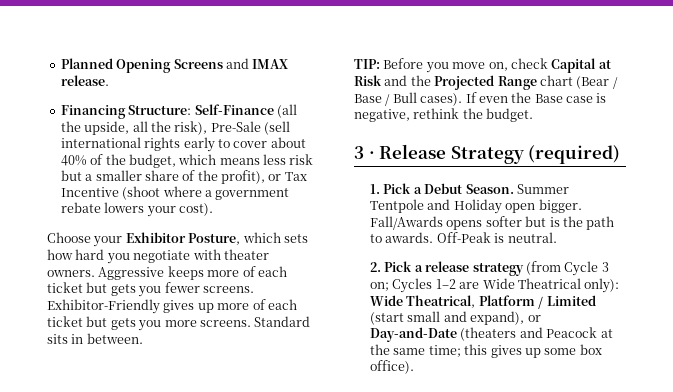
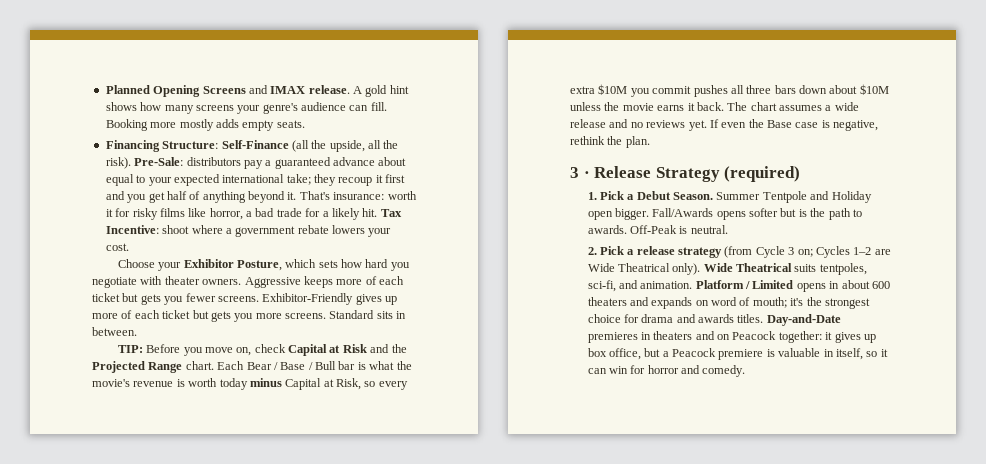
+ A gold hint shows how many screens your genre's audience can fill. Booking more mostly adds empty seats.
- Financing Structure: Self-Finance (all the upside, all the risk), Pre-Sale (sell international rights early to cover about 40% of the budget, which means less risk but a smaller share of the profit), or Tax Incentive (shoot where a government rebate lowers your cost).
+ Financing Structure: Self-Finance (all the upside, all the risk). Pre-Sale: distributors pay a guaranteed advance about equal to your expected international take; they recoup it first and you get half of anything beyond it. That's insurance: worth it for risky films like horror, a bad trade for a likely hit. Tax Incentive: shoot where a government rebate lowers your cost.
- TIP: Before you move on, check Capital at Risk and the Projected Range chart (Bear / Base / Bull cases).
+ TIP: Before you move on, check Capital at Risk and the Projected Range chart. Each Bear / Base / Bull bar is what the movie's revenue is worth today minus Capital at Risk, so every extra $10M you commit pushes all three bars down about $10M unless the movie earns it back. The chart assumes a wide release and no reviews yet.
- If even the Base case is negative, rethink the budget.
+ If even the Base case is negative, rethink the plan.
- 2. Pick a release strategy (from Cycle 3 on; Cycles 1–2 are Wide Theatrical only): Wide Theatrical, Platform / Limited (start small and expand), or Day-and-Date (theaters and Peacock at the same time; this gives up some box office).
+ 2. Pick a release strategy (from Cycle 3 on; Cycles 1–2 are Wide Theatrical only). Wide Theatrical suits tentpoles, sci-fi, and animation. Platform / Limited opens in about 600 theaters and expands on word of mouth; it's the strongest choice for drama and awards titles. Day-and-Date premieres in theaters and on Peacock together: it gives up box office, but a Peacock premiere is valuable in itself, so it can win for horror and comedy.

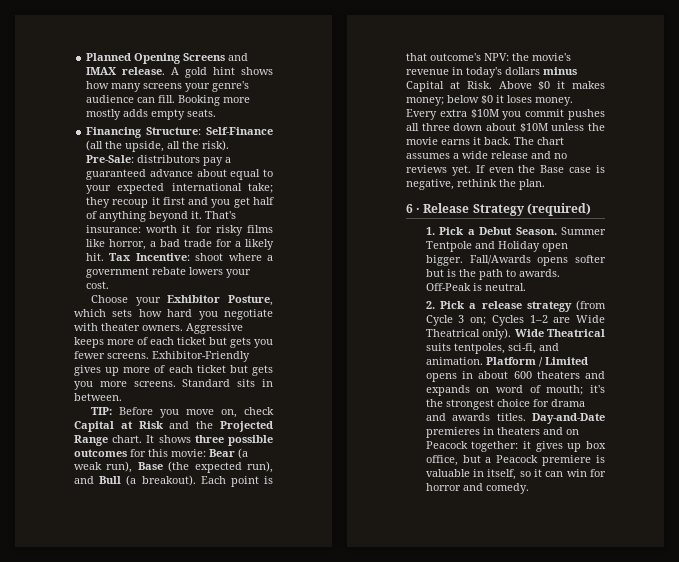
- Each Bear / Base / Bull bar is what the movie's revenue is worth today minus Capital at Risk, so every extra $10M you commit pushes all three bars down about $10M unless the movie earns it back.
+ It shows three possible outcomes for this movie: Bear (a weak run), Base (the expected run), and Bull (a breakout). Each point is that outcome's NPV: the movie's revenue in today's dollars minus Capital at Risk. Above $0 it makes money; below $0 it loses money. Every extra $10M you commit pushes all three down about $10M unless the movie earns it back.
- 3 · Release Strategy (required)
+ 6 · Release Strategy (required)

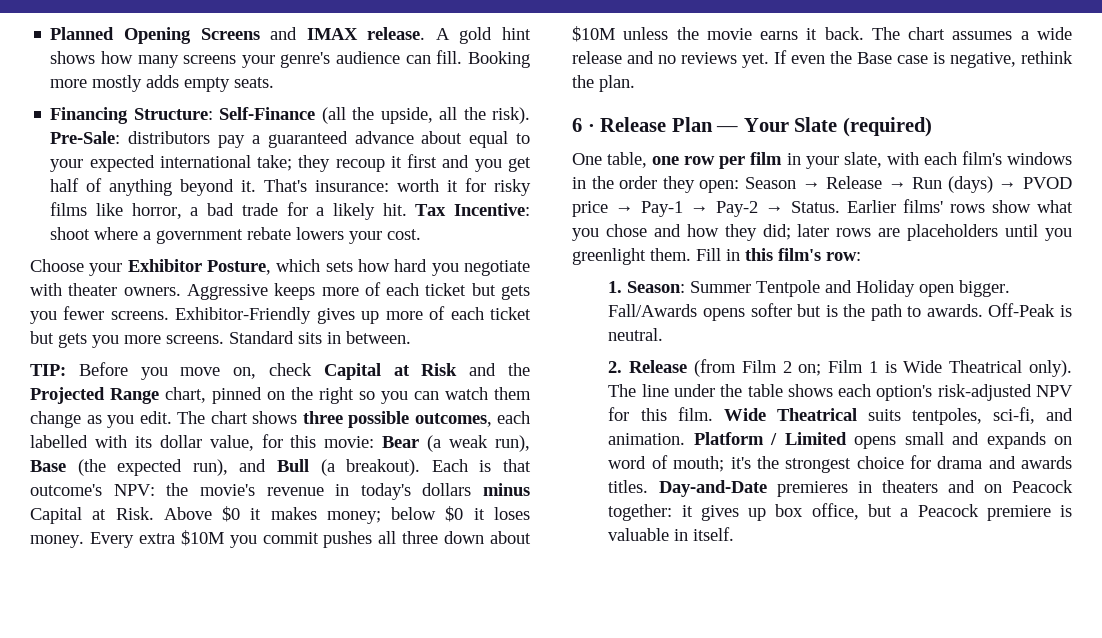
- TIP: Before you move on, check Capital at Risk and the Projected Range chart. It shows three possible outcomes for this movie: Bear (a weak run), Base (the expected run), and Bull (a breakout).
+ TIP: Before you move on, check Capital at Risk and the Projected Range chart, pinned on the right so you can watch them change as you edit. The chart shows three possible outcomes, each labelled with its dollar value, for this movie: Bear (a weak run), Base (the expected run), and Bull (a breakout).
- Each point is that outcome's NPV: the movie's revenue in today's dollars minus Capital at Risk.
+ Each is that outcome's NPV: the movie's revenue in today's dollars minus Capital at Risk.
- 6 · Release Strategy (required)
- 1. Pick a Debut Season. Summer Tentpole and Holiday open bigger.
+ 6 · Release Plan — Your Slate (required)
+ One table, one row per film in your slate, with each film's windows in the order they open: Season → Release → Run (days) → PVOD price → Pay-1 → Pay-2 → Status. Earlier films' rows show what you chose and how they did; later rows are placeholders until you greenlight them. Fill in this film's row:
+ 1. Season: Summer Tentpole and Holiday open bigger.
- 2. Pick a release strategy (from Cycle 3 on; Cycles 1–2 are Wide Theatrical only).
+ 2. Release (from Film 2 on; Film 1 is Wide Theatrical only). The line under the table shows each option's risk-adjusted NPV for this film.
- Platform / Limited opens in about 600 theaters and expands on word of mouth; it's the strongest choice for drama and awards titles.
+ Platform / Limited opens small and expands on word of mouth; it's the strongest choice for drama and awards titles.
- Day-and-Date premieres in theaters and on Peacock together: it gives up box office, but a Peacock premiere is valuable in itself, so it can win for horror and comedy.
+ Day-and-Date premieres in theaters and on Peacock together: it gives up box office, but a Peacock premiere is valuable in itself.

